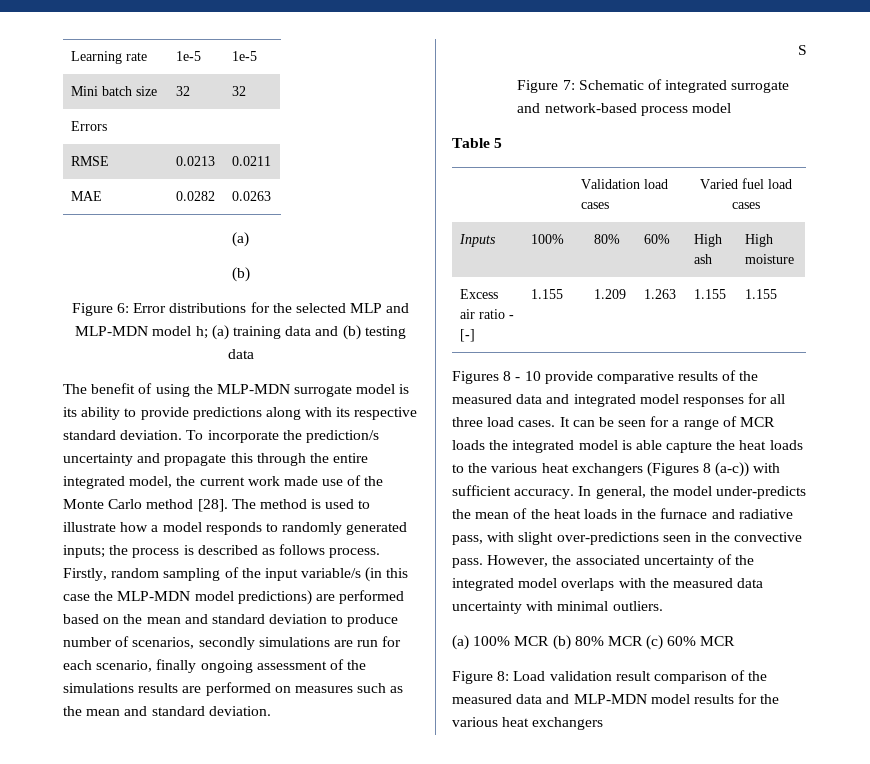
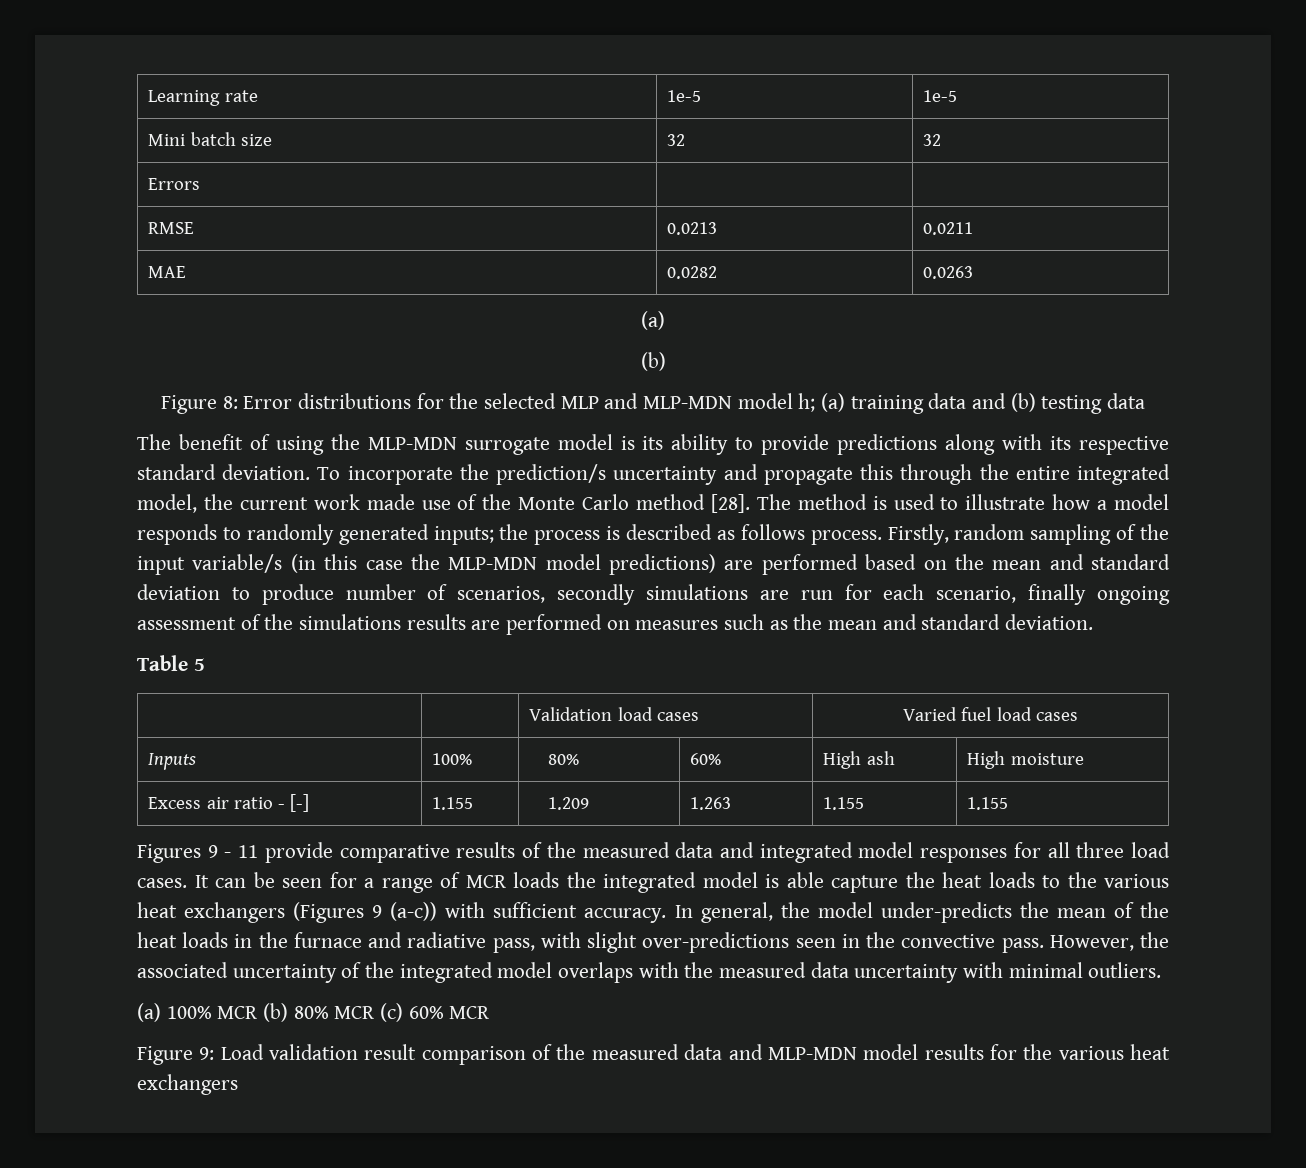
- Figure 6: Error distributions for the selected MLP and MLP-MDN model h; (a) training data and (b) testing data
+ Figure 8: Error distributions for the selected MLP and MLP-MDN model h; (a) training data and (b) testing data
- S
- Figure 7: Schematic of integrated surrogate and network-based process model
- Figures 8 - 10 provide comparative results of the measured data and integrated model responses for all three load cases.
+ Figures 9 - 11 provide comparative results of the measured data and integrated model responses for all three load cases.
- It can be seen for a range of MCR loads the integrated model is able capture the heat loads to the various heat exchangers (Figures 8 (a-c)) with sufficient accuracy.
+ It can be seen for a range of MCR loads the integrated model is able capture the heat loads to the various heat exchangers (Figures 9 (a-c)) with sufficient accuracy.
- Figure 8: Load validation result comparison of the measured data and MLP-MDN model results for the various heat exchangers
+ Figure 9: Load validation result comparison of the measured data and MLP-MDN model results for the various heat exchangers

